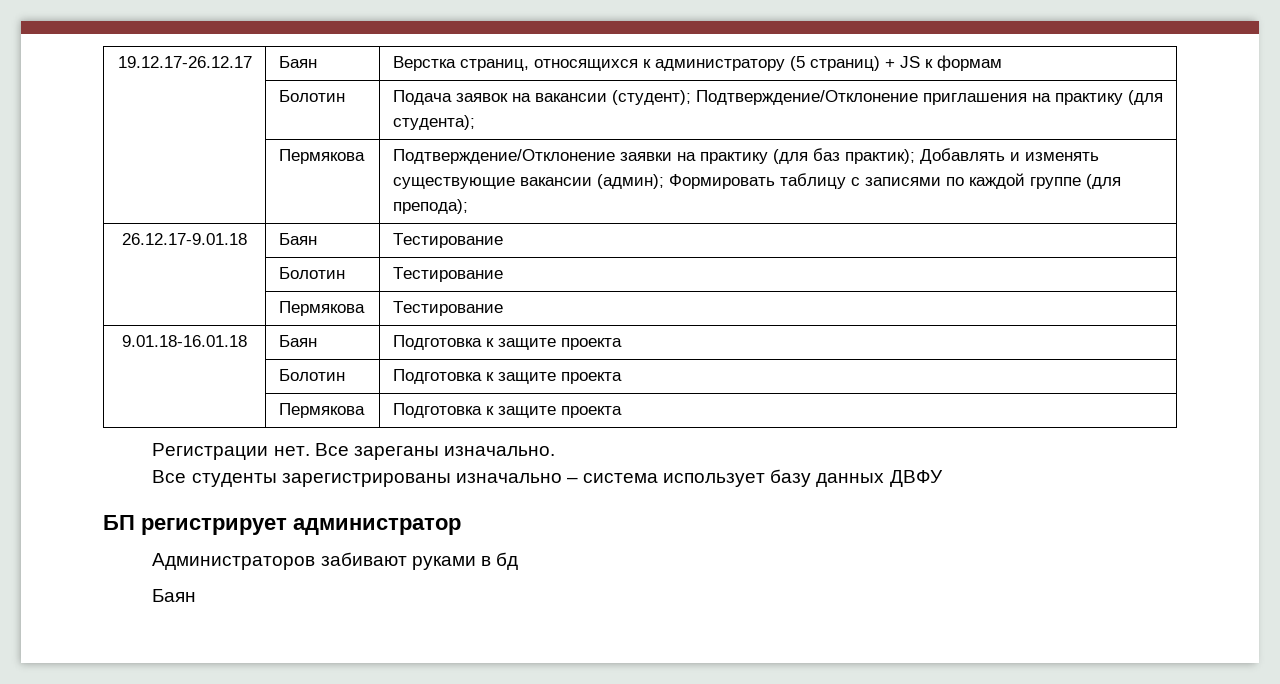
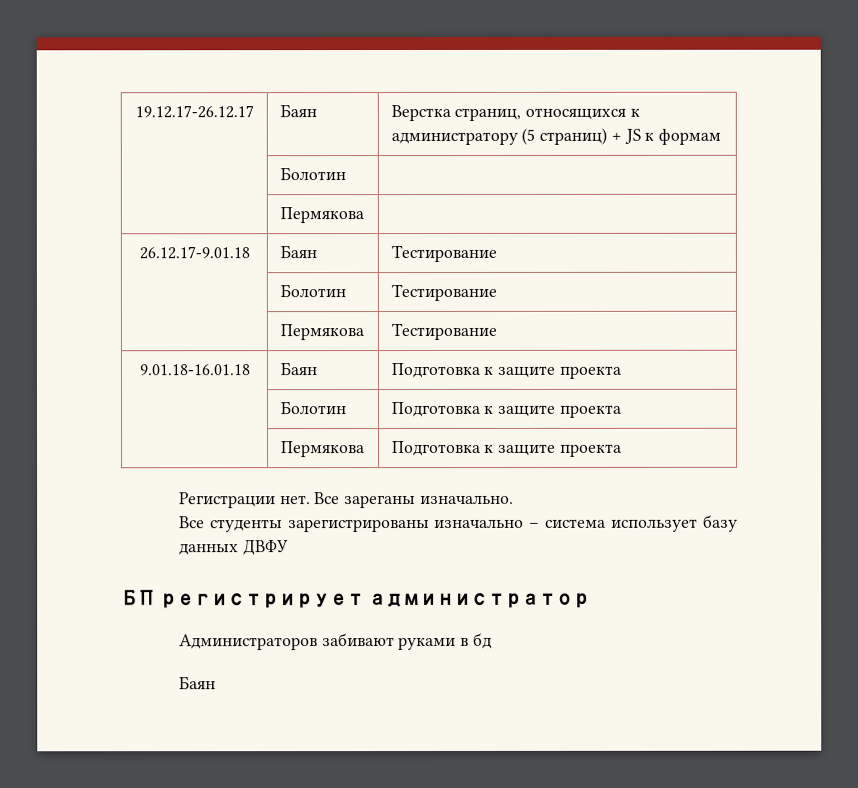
  19.12.17-26.12.17 | Баян | Верстка страниц, относящихся к администратору (5 страниц) + JS к формам
- | Болотин | Подача заявок на вакансии (студент); Подтверждение/Отклонение приглашения на практику (для студента);
- | Пермякова | Подтверждение/Отклонение заявки на практику (для баз практик); Добавлять и изменять существующие вакансии (админ); Формировать таблицу с записями по каждой группе (для препода);
+ | Болотин |
+ | Пермякова |

